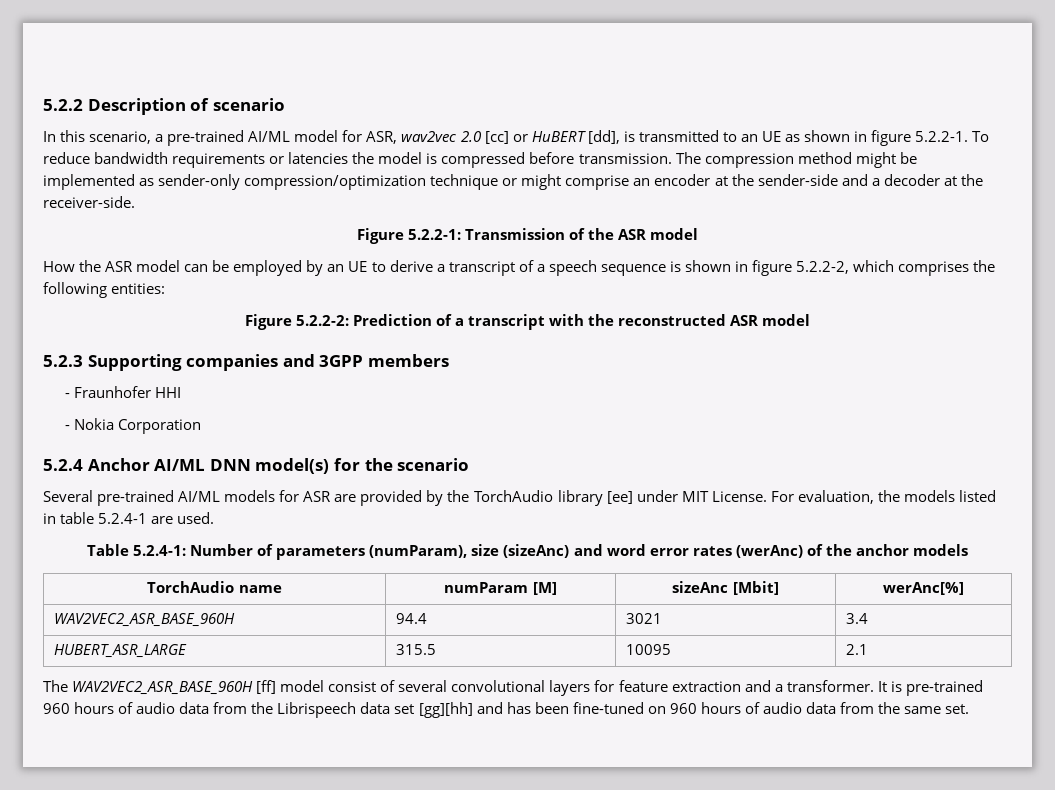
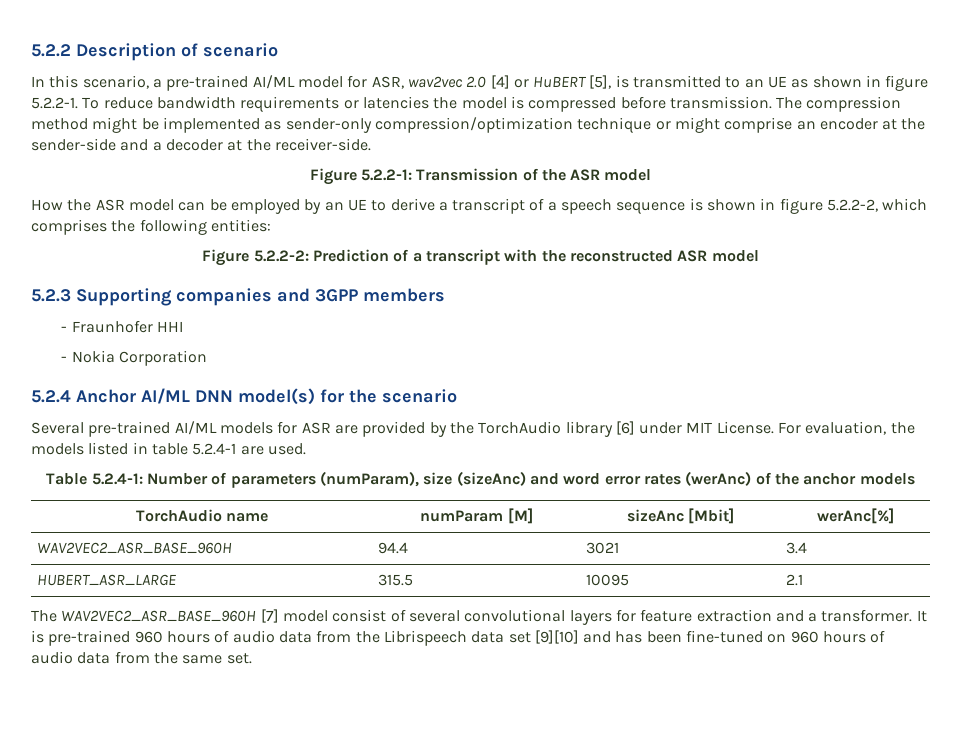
- In this scenario, a pre-trained AI/ML model for ASR, wav2vec 2.0 [cc] or HuBERT [dd], is transmitted to an UE as shown in figure 5.2.2-1. To reduce bandwidth requirements or latencies the model is compressed before transmission.
+ In this scenario, a pre-trained AI/ML model for ASR, wav2vec 2.0 [4] or HuBERT [5], is transmitted to an UE as shown in figure 5.2.2-1. To reduce bandwidth requirements or latencies the model is compressed before transmission.
- Several pre-trained AI/ML models for ASR are provided by the TorchAudio library [ee] under MIT License.
+ Several pre-trained AI/ML models for ASR are provided by the TorchAudio library [6] under MIT License.
- The WAV2VEC2_ASR_BASE_960H [ff] model consist of several convolutional layers for feature extraction and a transformer.
+ The WAV2VEC2_ASR_BASE_960H [7] model consist of several convolutional layers for feature extraction and a transformer.
- It is pre-trained 960 hours of audio data from the Librispeech data set [gg][hh] and has been fine-tuned on 960 hours of audio data from the same set.
+ It is pre-trained 960 hours of audio data from the Librispeech data set [9][10] and has been fine-tuned on 960 hours of audio data from the same set.

